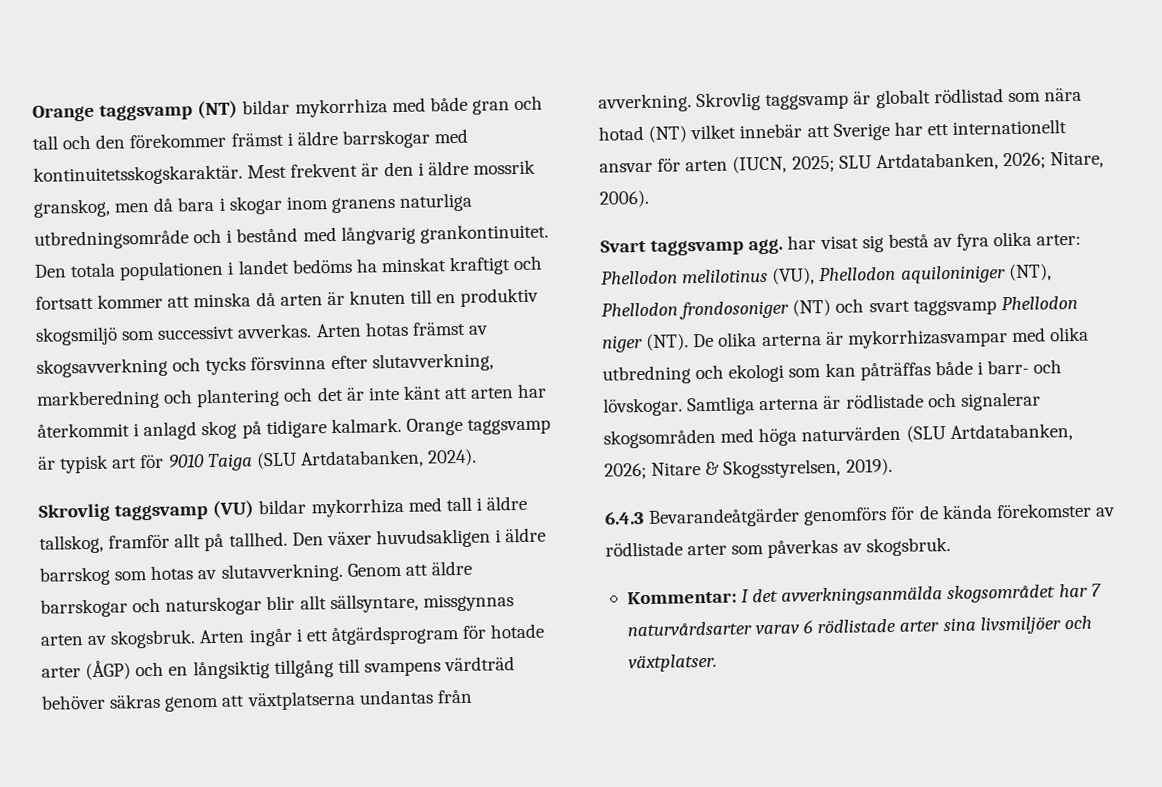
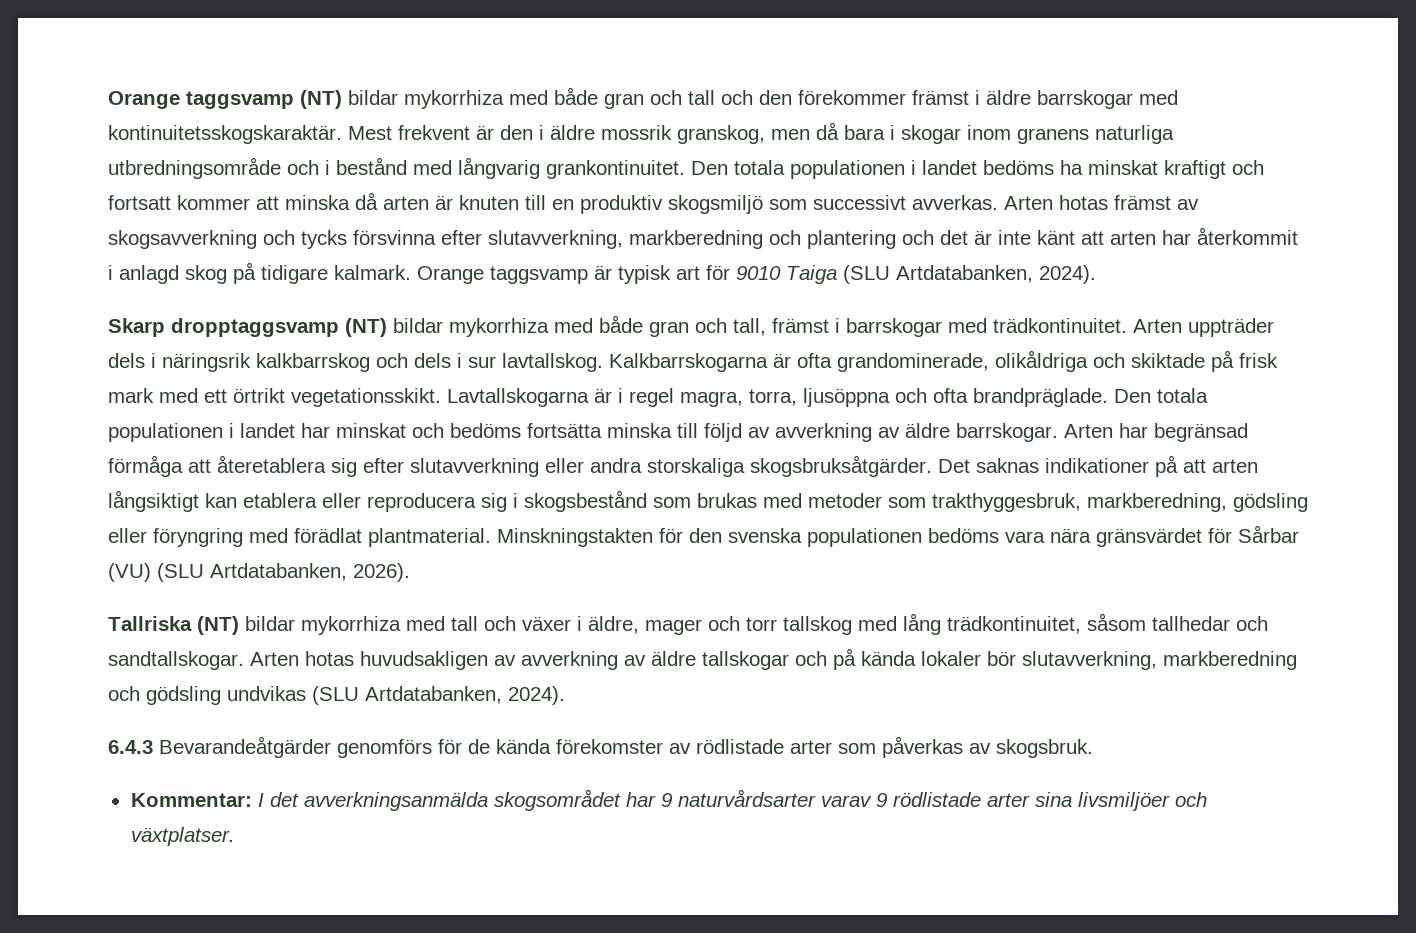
- Skrovlig taggsvamp (VU) bildar mykorrhiza med tall i äldre tallskog, framför allt på tallhed. Den växer huvudsakligen i äldre barrskog som hotas av slutavverkning. Genom att äldre barrskogar och naturskogar blir allt sällsyntare, missgynnas arten av skogsbruk. Arten ingår i ett åtgärdsprogram för hotade arter (ÅGP) och en långsiktig tillgång till svampens värdträd behöver säkras genom att växtplatserna undantas från avverkning. Skrovlig taggsvamp är globalt rödlistad som nära hotad (NT) vilket innebär att Sverige har ett internationellt ansvar för arten (IUCN, 2025; SLU Artdatabanken, 2026; Nitare, 2006).
- Svart taggsvamp agg. har visat sig bestå av fyra olika arter: Phellodon melilotinus (VU), Phellodon aquiloniniger (NT), Phellodon frondosoniger (NT) och svart taggsvamp Phellodon niger (NT). De olika arterna är mykorrhizasvampar med olika utbredning och ekologi som kan påträffas både i barr- och lövskogar. Samtliga arterna är rödlistade och signalerar skogsområden med höga naturvärden (SLU Artdatabanken, 2026; Nitare & Skogsstyrelsen, 2019).
+ Skarp dropptaggsvamp (NT) bildar mykorrhiza med både gran och tall, främst i barrskogar med trädkontinuitet. Arten uppträder dels i näringsrik kalkbarrskog och dels i sur lavtallskog. Kalkbarrskogarna är ofta grandominerade, olikåldriga och skiktade på frisk mark med ett örtrikt vegetationsskikt. Lavtallskogarna är i regel magra, torra, ljusöppna och ofta brandpräglade. Den totala populationen i landet har minskat och bedöms fortsätta minska till följd av avverkning av äldre barrskogar. Arten har begränsad förmåga att återetablera sig efter slutavverkning eller andra storskaliga skogsbruksåtgärder. Det saknas indikationer på att arten långsiktigt kan etablera eller reproducera sig i skogsbestånd som brukas med metoder som trakthyggesbruk, markberedning, gödsling eller föryngring med förädlat plantmaterial. Minskningstakten för den svenska populationen bedöms vara nära gränsvärdet för Sårbar (VU) (SLU Artdatabanken, 2026).
+ Tallriska (NT) bildar mykorrhiza med tall och växer i äldre, mager och torr tallskog med lång trädkontinuitet, såsom tallhedar och sandtallskogar. Arten hotas huvudsakligen av avverkning av äldre tallskogar och på kända lokaler bör slutavverkning, markberedning och gödsling undvikas (SLU Artdatabanken, 2024).
- Kommentar: I det avverkningsanmälda skogsområdet har 7 naturvårdsarter varav 6 rödlistade arter sina livsmiljöer och växtplatser.
+ Kommentar: I det avverkningsanmälda skogsområdet har 9 naturvårdsarter varav 9 rödlistade arter sina livsmiljöer och växtplatser.

